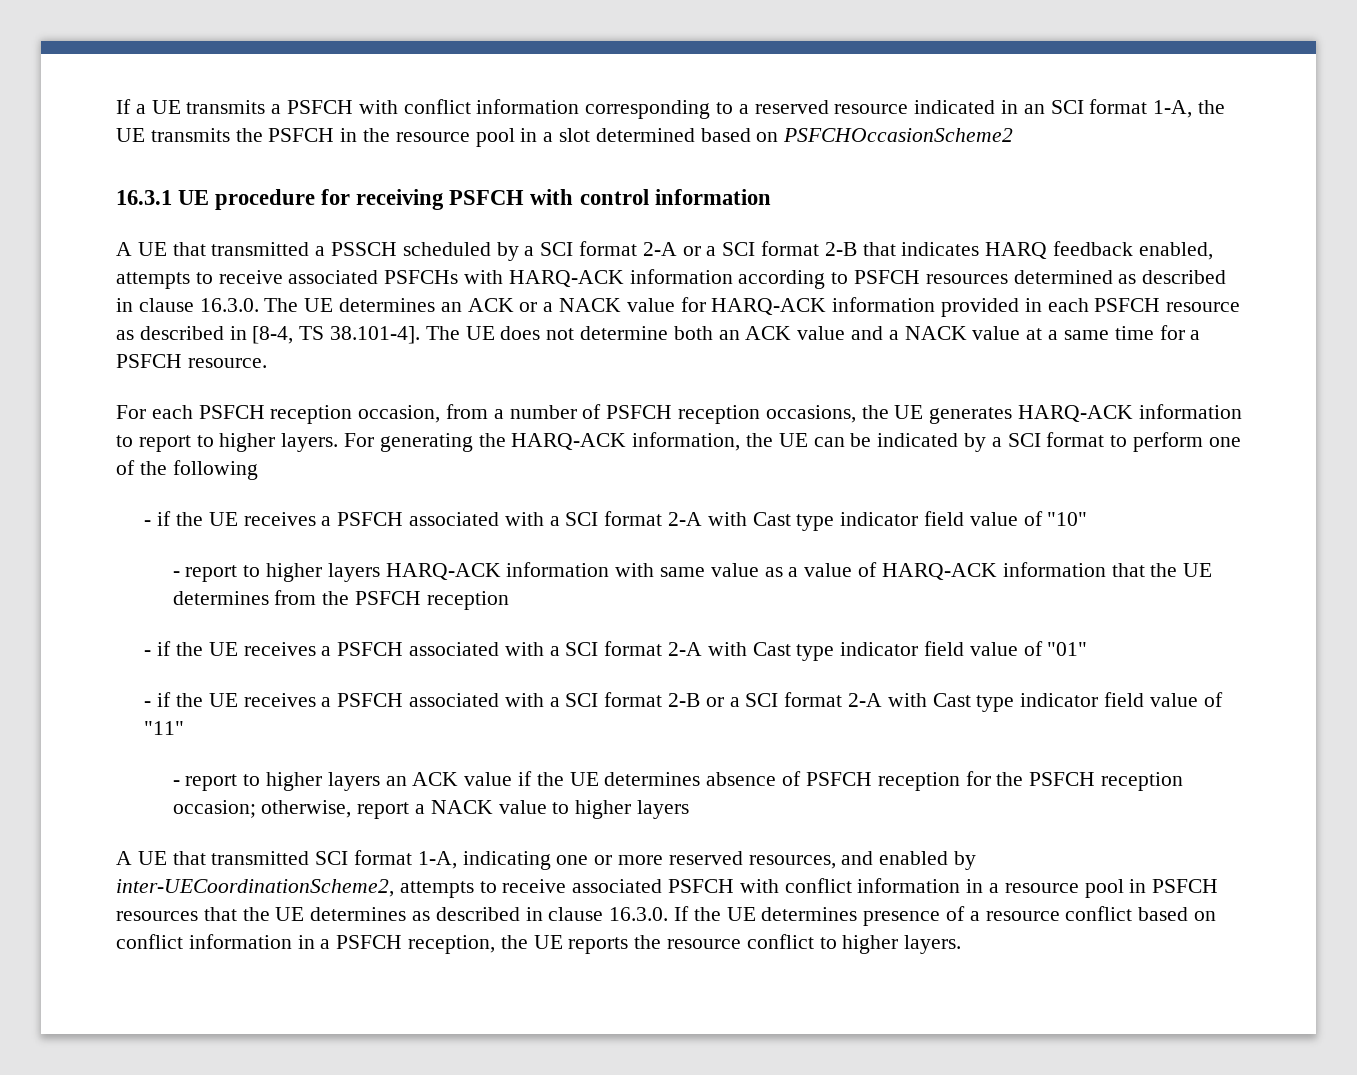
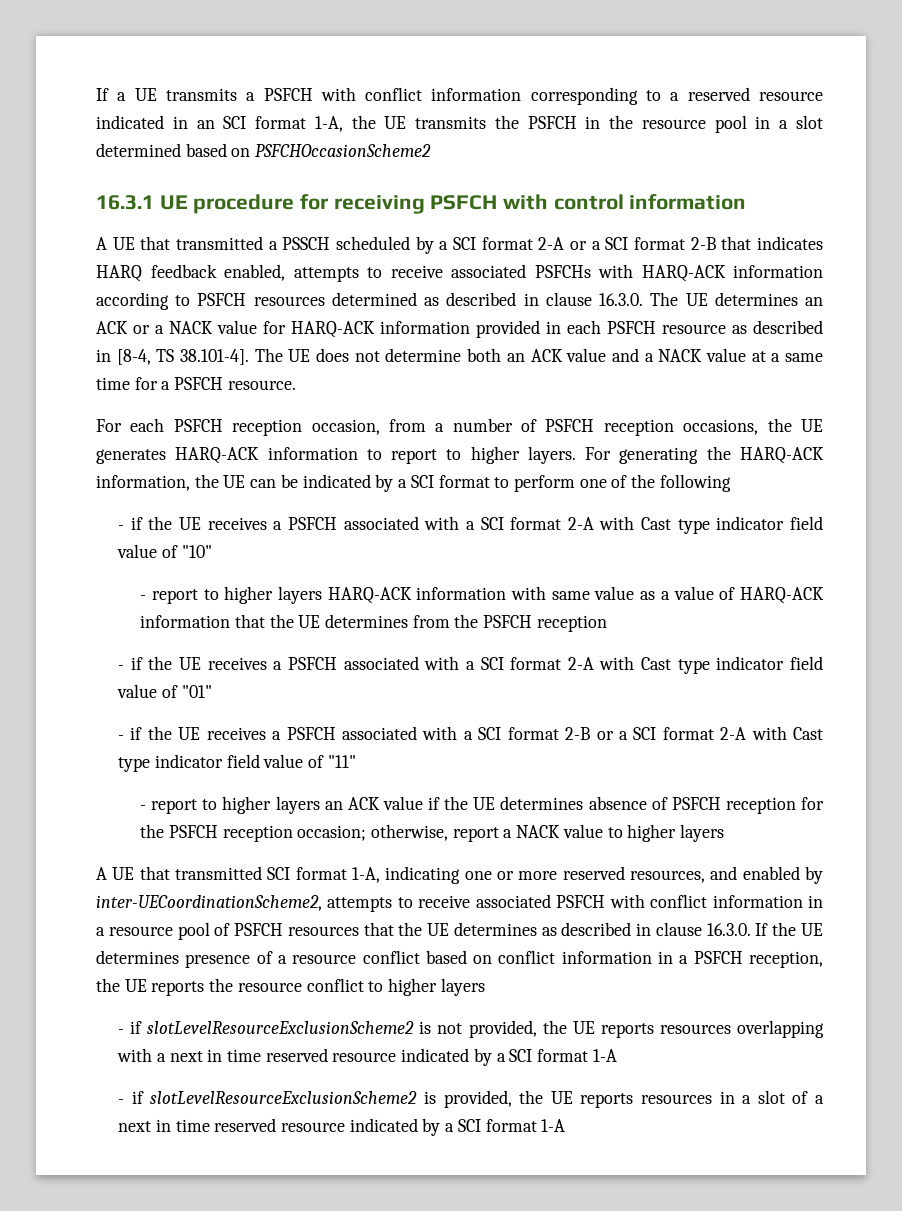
- A UE that transmitted SCI format 1-A, indicating one or more reserved resources, and enabled by inter-UECoordinationScheme2, attempts to receive associated PSFCH with conflict information in a resource pool in PSFCH resources that the UE determines as described in clause 16.3.0. If the UE determines presence of a resource conflict based on conflict information in a PSFCH reception, the UE reports the resource conflict to higher layers.
+ A UE that transmitted SCI format 1-A, indicating one or more reserved resources, and enabled by inter-UECoordinationScheme2, attempts to receive associated PSFCH with conflict information in a resource pool of PSFCH resources that the UE determines as described in clause 16.3.0. If the UE determines presence of a resource conflict based on conflict information in a PSFCH reception, the UE reports the resource conflict to higher layers
+ - if slotLevelResourceExclusionScheme2 is not provided, the UE reports resources overlapping with a next in time reserved resource indicated by a SCI format 1-A
+ - if slotLevelResourceExclusionScheme2 is provided, the UE reports resources in a slot of a next in time reserved resource indicated by a SCI format 1-A

